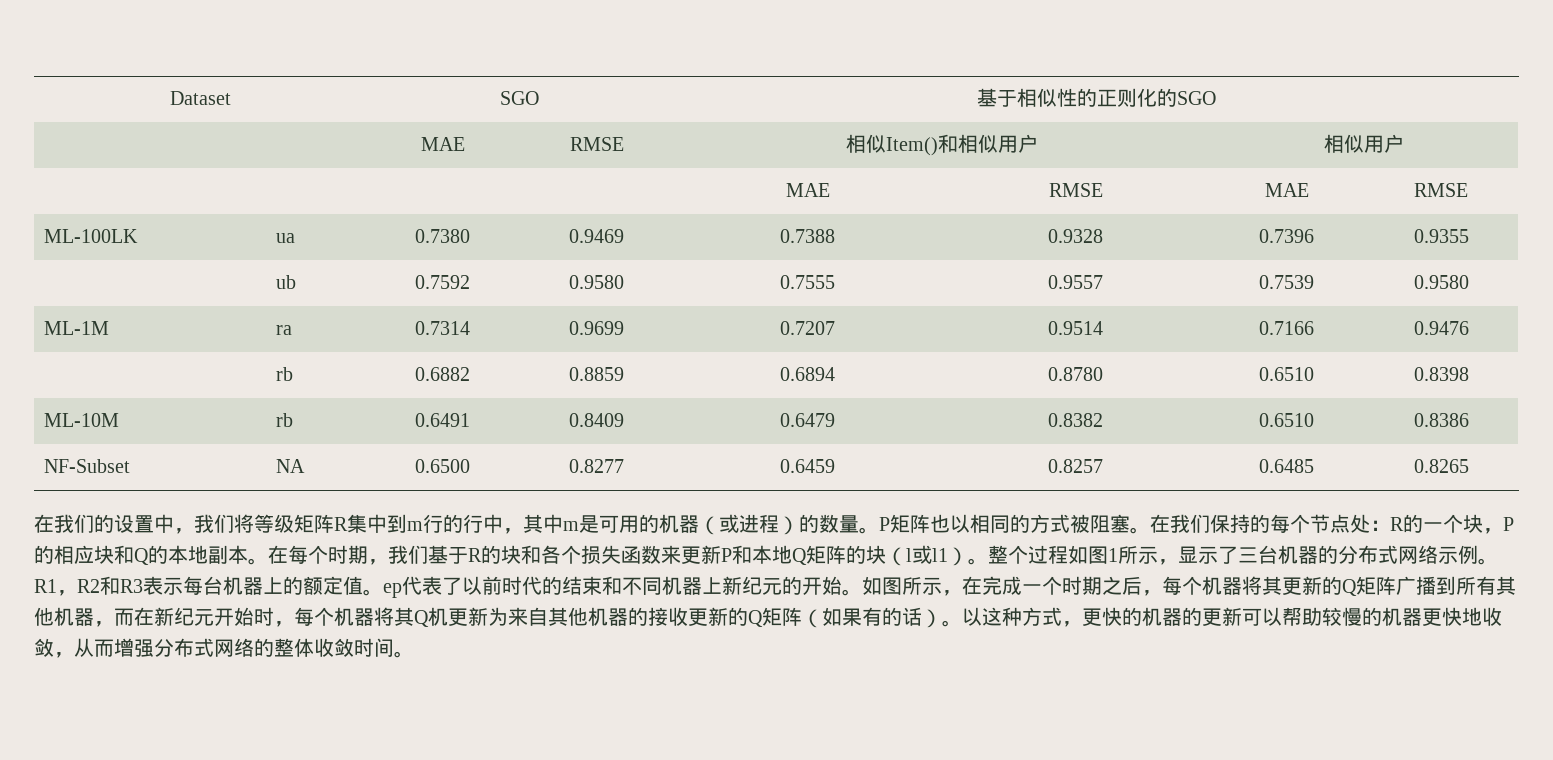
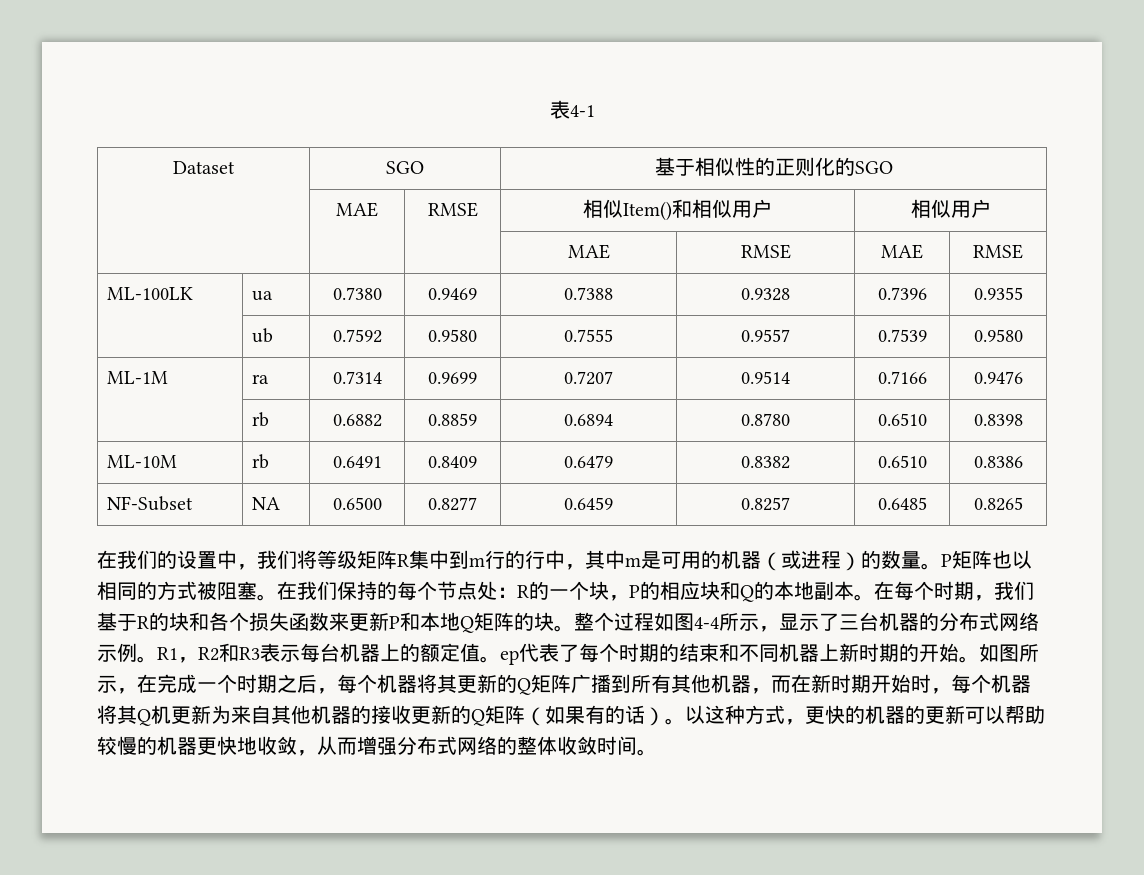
+ 表4-1
- 在每个时期，我们基于R的块和各个损失函数来更新P和本地Q矩阵的块（l或l1）。
+ 在每个时期，我们基于R的块和各个损失函数来更新P和本地Q矩阵的块。
- 整个过程如图1所示，显示了三台机器的分布式网络示例。
+ 整个过程如图4-4所示，显示了三台机器的分布式网络示例。
- R1，R2和R3表示每台机器上的额定值。ep代表了以前时代的结束和不同机器上新纪元的开始。
+ R1，R2和R3表示每台机器上的额定值。ep代表了每个时期的结束和不同机器上新时期的开始。
- 如图所示，在完成一个时期之后，每个机器将其更新的Q矩阵广播到所有其他机器，而在新纪元开始时，每个机器将其Q机更新为来自其他机器的接收更新的Q矩阵（如果有的话）。
+ 如图所示，在完成一个时期之后，每个机器将其更新的Q矩阵广播到所有其他机器，而在新时期开始时，每个机器将其Q机更新为来自其他机器的接收更新的Q矩阵（如果有的话）。

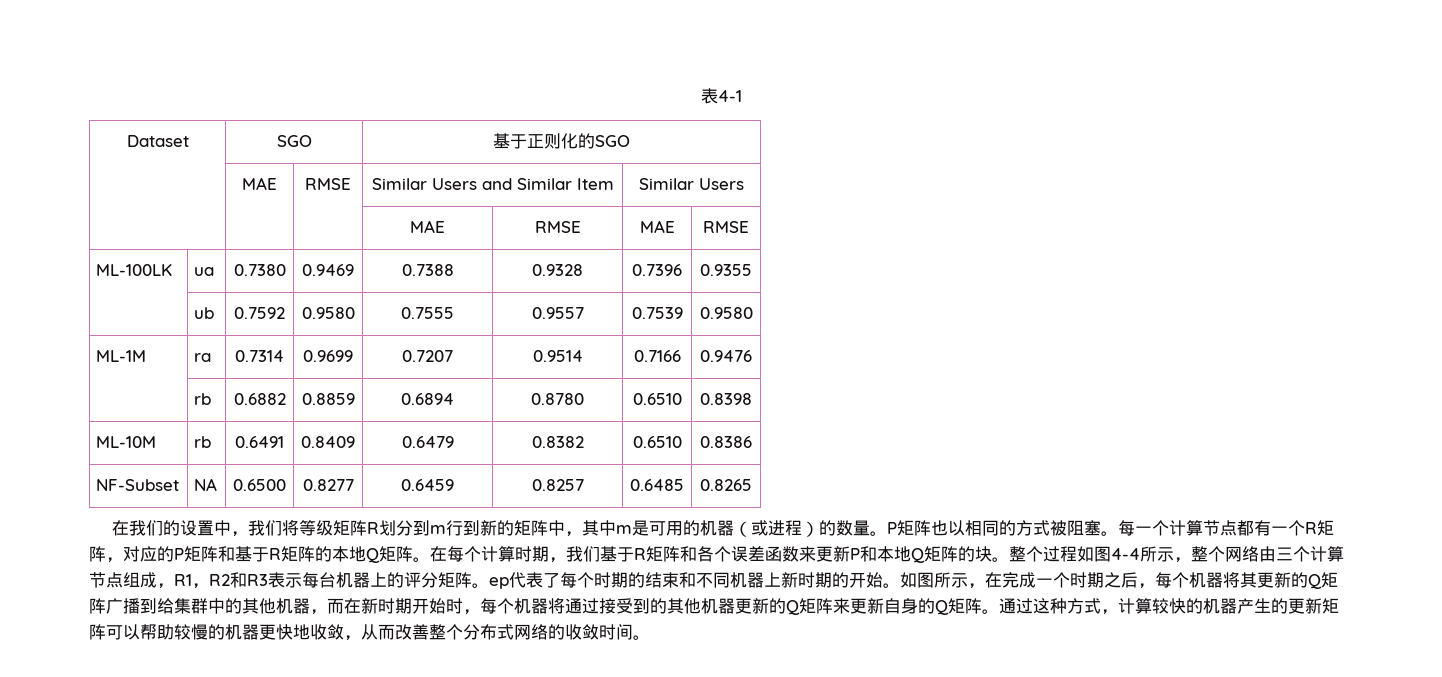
- Dataset | SGO | 基于相似性的正则化的SGO
+ Dataset | SGO | 基于正则化的SGO
- | MAE | RMSE | 相似Item()和相似用户 | 相似用户
+ | MAE | RMSE | Similar Users and Similar Item | Similar Users
- 在我们的设置中，我们将等级矩阵R集中到m行的行中，其中m是可用的机器（或进程）的数量。
+ 在我们的设置中，我们将等级矩阵R划分到m行到新的矩阵中，其中m是可用的机器（或进程）的数量。
- 在我们保持的每个节点处：R的一个块，P的相应块和Q的本地副本。
+ 每一个计算节点都有一个R矩阵，对应的P矩阵和基于R矩阵的本地Q矩阵。
- 在每个时期，我们基于R的块和各个损失函数来更新P和本地Q矩阵的块。
+ 在每个计算时期，我们基于R矩阵和各个误差函数来更新P和本地Q矩阵的块。
- 整个过程如图4-4所示，显示了三台机器的分布式网络示例。R1，R2和R3表示每台机器上的额定值。ep代表了每个时期的结束和不同机器上新时期的开始。
+ 整个过程如图4-4所示，整个网络由三个计算节点组成，R1，R2和R3表示每台机器上的评分矩阵。ep代表了每个时期的结束和不同机器上新时期的开始。
- 如图所示，在完成一个时期之后，每个机器将其更新的Q矩阵广播到所有其他机器，而在新时期开始时，每个机器将其Q机更新为来自其他机器的接收更新的Q矩阵（如果有的话）。以这种方式，更快的机器的更新可以帮助较慢的机器更快地收敛，从而增强分布式网络的整体收敛时间。
+ 如图所示，在完成一个时期之后，每个机器将其更新的Q矩阵广播到给集群中的其他机器，而在新时期开始时，每个机器将通过接受到的其他机器更新的Q矩阵来更新自身的Q矩阵。通过这种方式，计算较快的机器产生的更新矩阵可以帮助较慢的机器更快地收敛，从而改善整个分布式网络的收敛时间。

